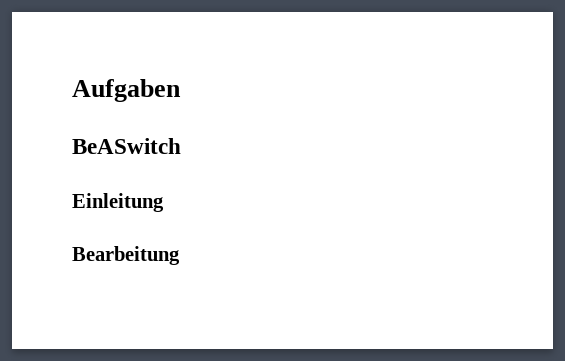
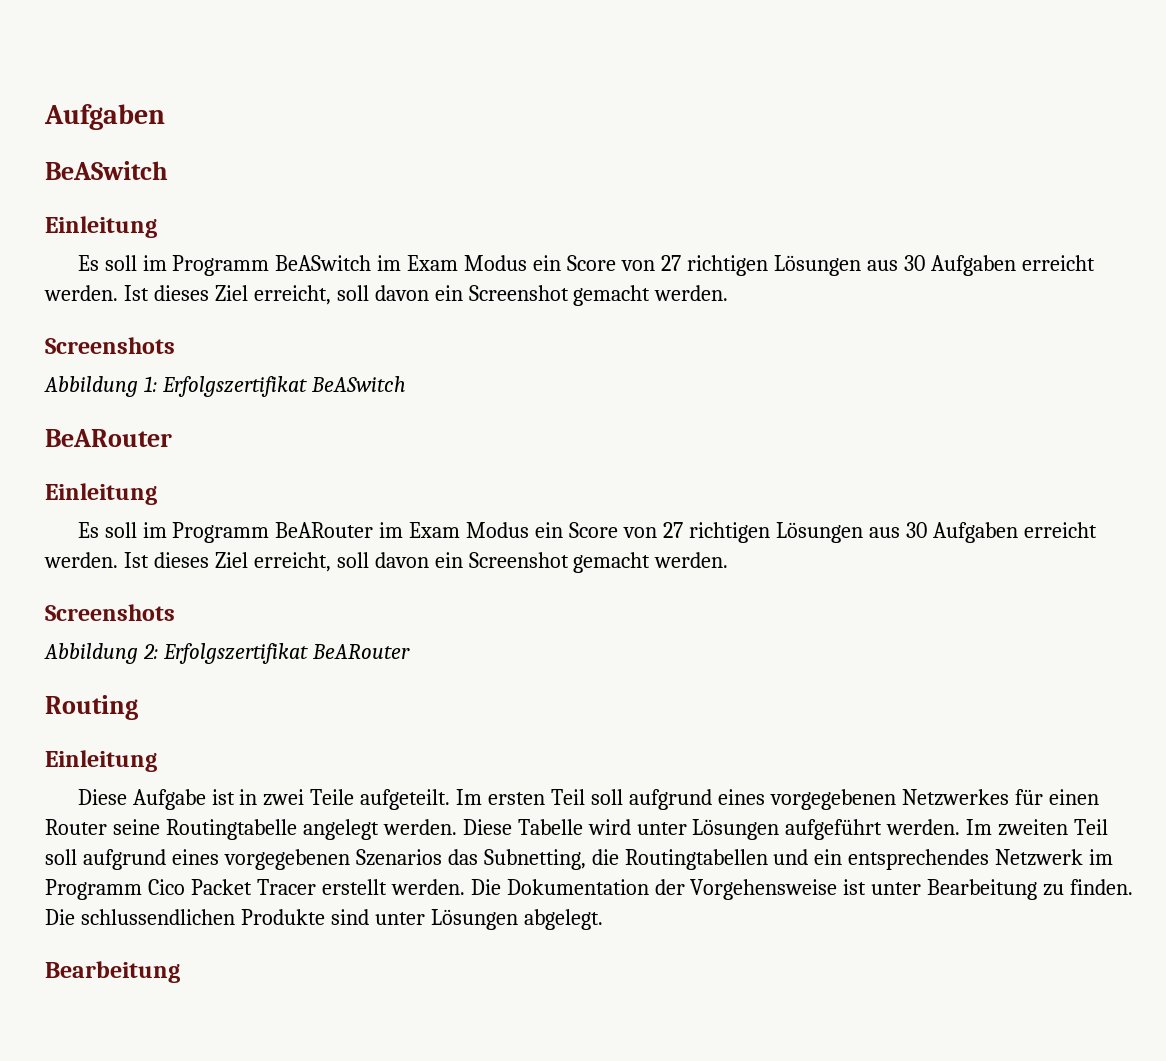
+ Es soll im Programm BeASwitch im Exam Modus ein Score von 27 richtigen Lösungen aus 30 Aufgaben erreicht werden. Ist dieses Ziel erreicht, soll davon ein Screenshot gemacht werden.
+ Screenshots
+ Abbildung 1: Erfolgszertifikat BeASwitch
+ BeARouter
+ Einleitung
+ Es soll im Programm BeARouter im Exam Modus ein Score von 27 richtigen Lösungen aus 30 Aufgaben erreicht werden. Ist dieses Ziel erreicht, soll davon ein Screenshot gemacht werden.
+ Screenshots
+ Abbildung 2: Erfolgszertifikat BeARouter
+ Routing
+ Einleitung
+ Diese Aufgabe ist in zwei Teile aufgeteilt. Im ersten Teil soll aufgrund eines vorgegebenen Netzwerkes für einen Router seine Routingtabelle angelegt werden. Diese Tabelle wird unter Lösungen aufgeführt werden. Im zweiten Teil soll aufgrund eines vorgegebenen Szenarios das Subnetting, die Routingtabellen und ein entsprechendes Netzwerk im Programm Cico Packet Tracer erstellt werden. Die Dokumentation der Vorgehensweise ist unter Bearbeitung zu finden. Die schlussendlichen Produkte sind unter Lösungen abgelegt.

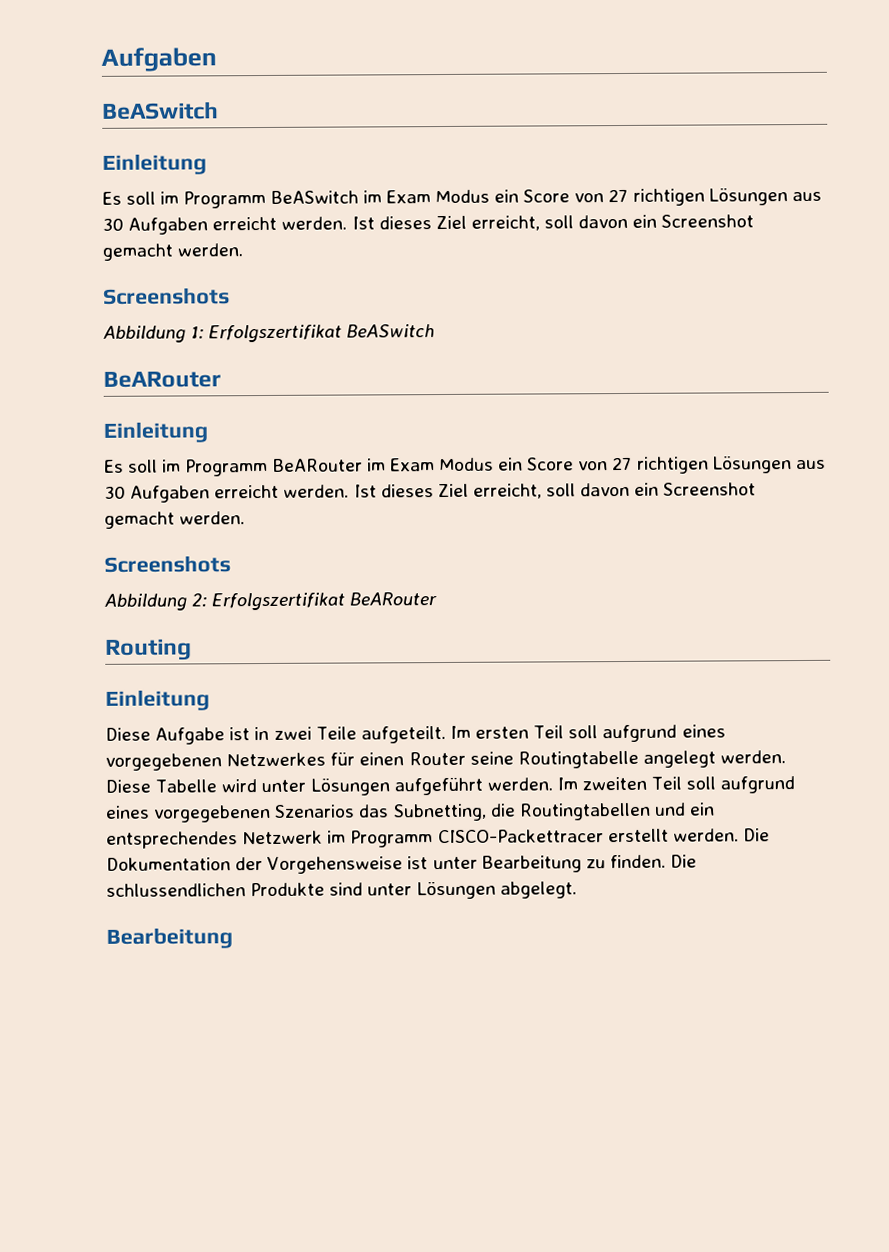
- Im zweiten Teil soll aufgrund eines vorgegebenen Szenarios das Subnetting, die Routingtabellen und ein entsprechendes Netzwerk im Programm Cico Packet Tracer erstellt werden.
+ Im zweiten Teil soll aufgrund eines vorgegebenen Szenarios das Subnetting, die Routingtabellen und ein entsprechendes Netzwerk im Programm CISCO-Packettracer erstellt werden.

